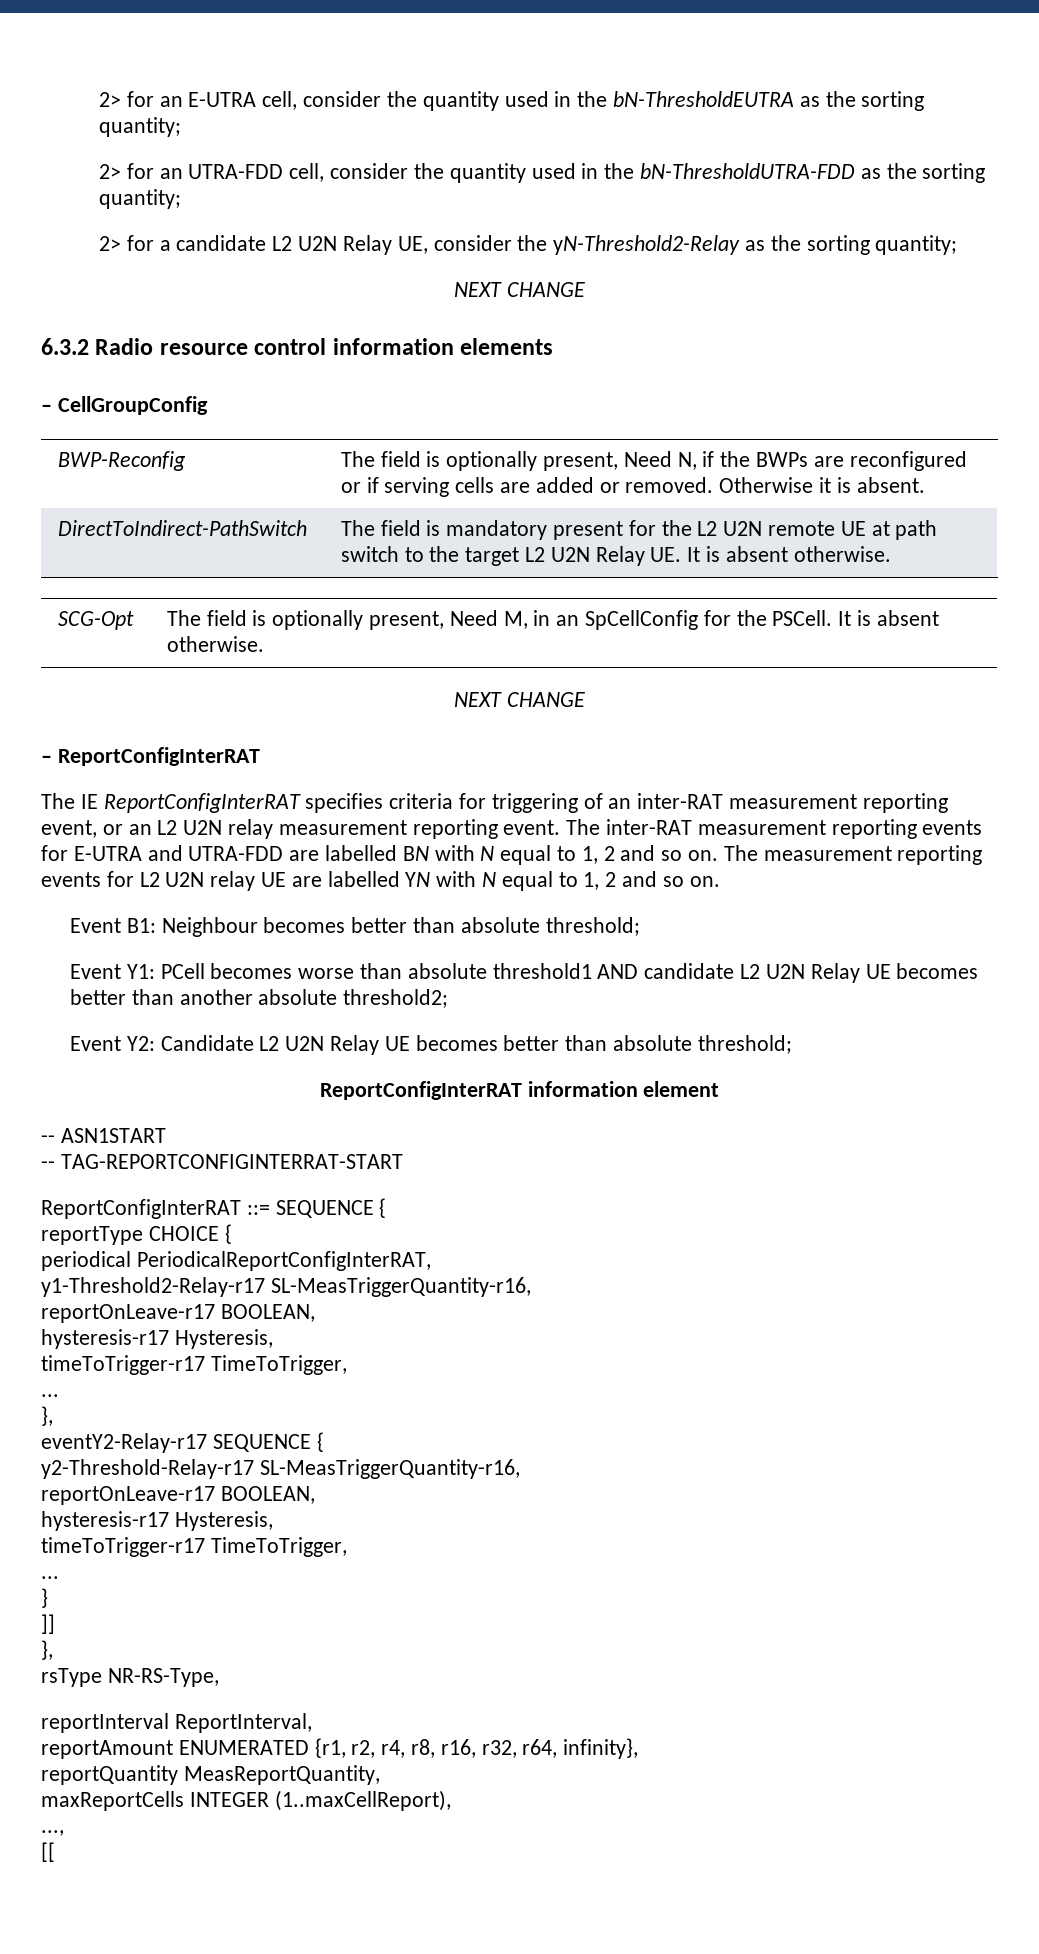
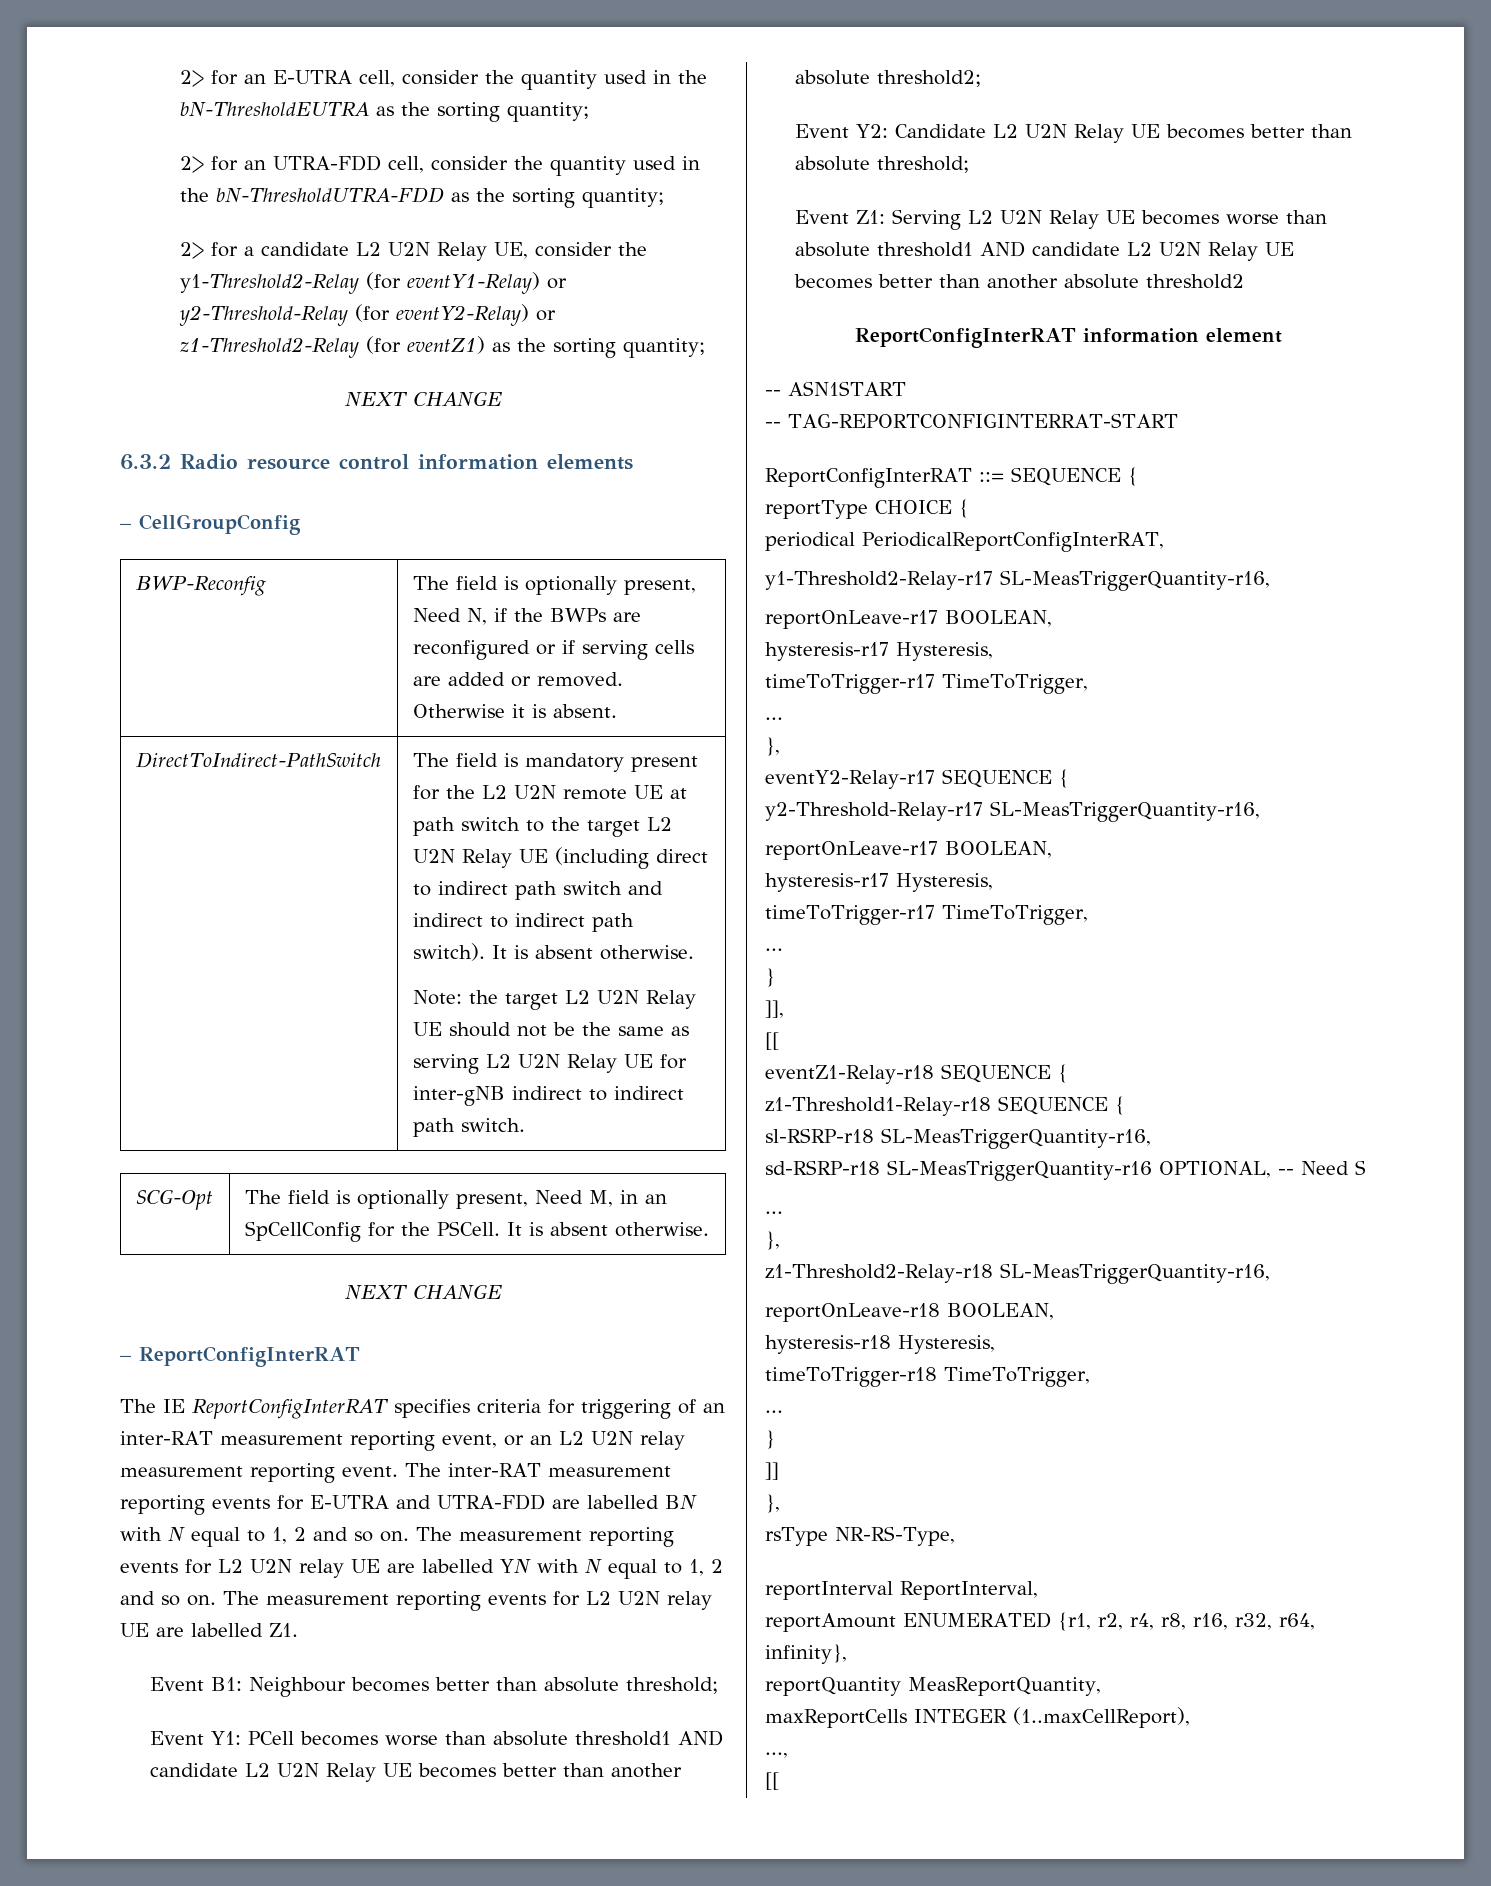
- 2> for a candidate L2 U2N Relay UE, consider the yN-Threshold2-Relay as the sorting quantity;
+ 2> for a candidate L2 U2N Relay UE, consider the y1-Threshold2-Relay (for eventY1-Relay) or y2-Threshold-Relay (for eventY2-Relay) or z1-Threshold2-Relay (for eventZ1) as the sorting quantity;
- The field is mandatory present for the L2 U2N remote UE at path switch to the target L2 U2N Relay UE. It is absent otherwise.
+ The field is mandatory present for the L2 U2N remote UE at path switch to the target L2 U2N Relay UE (including direct to indirect path switch and indirect to indirect path switch). It is absent otherwise.
+ Note: the target L2 U2N Relay UE should not be the same as serving L2 U2N Relay UE for inter-gNB indirect to indirect path switch.
+ The measurement reporting events for L2 U2N relay UE are labelled Z1.
+ Event Z1: Serving L2 U2N Relay UE becomes worse than absolute threshold1 AND candidate L2 U2N Relay UE becomes better than another absolute threshold2
+ ]],
+ [[
+ eventZ1-Relay-r18 SEQUENCE {
+ z1-Threshold1-Relay-r18 SEQUENCE {
+ sl-RSRP-r18 SL-MeasTriggerQuantity-r16,
+ sd-RSRP-r18 SL-MeasTriggerQuantity-r16 OPTIONAL, -- Need S
+ ...
+ },
+ z1-Threshold2-Relay-r18 SL-MeasTriggerQuantity-r16,
+ reportOnLeave-r18 BOOLEAN,
+ hysteresis-r18 Hysteresis,
+ timeToTrigger-r18 TimeToTrigger,
+ ...
+ }

